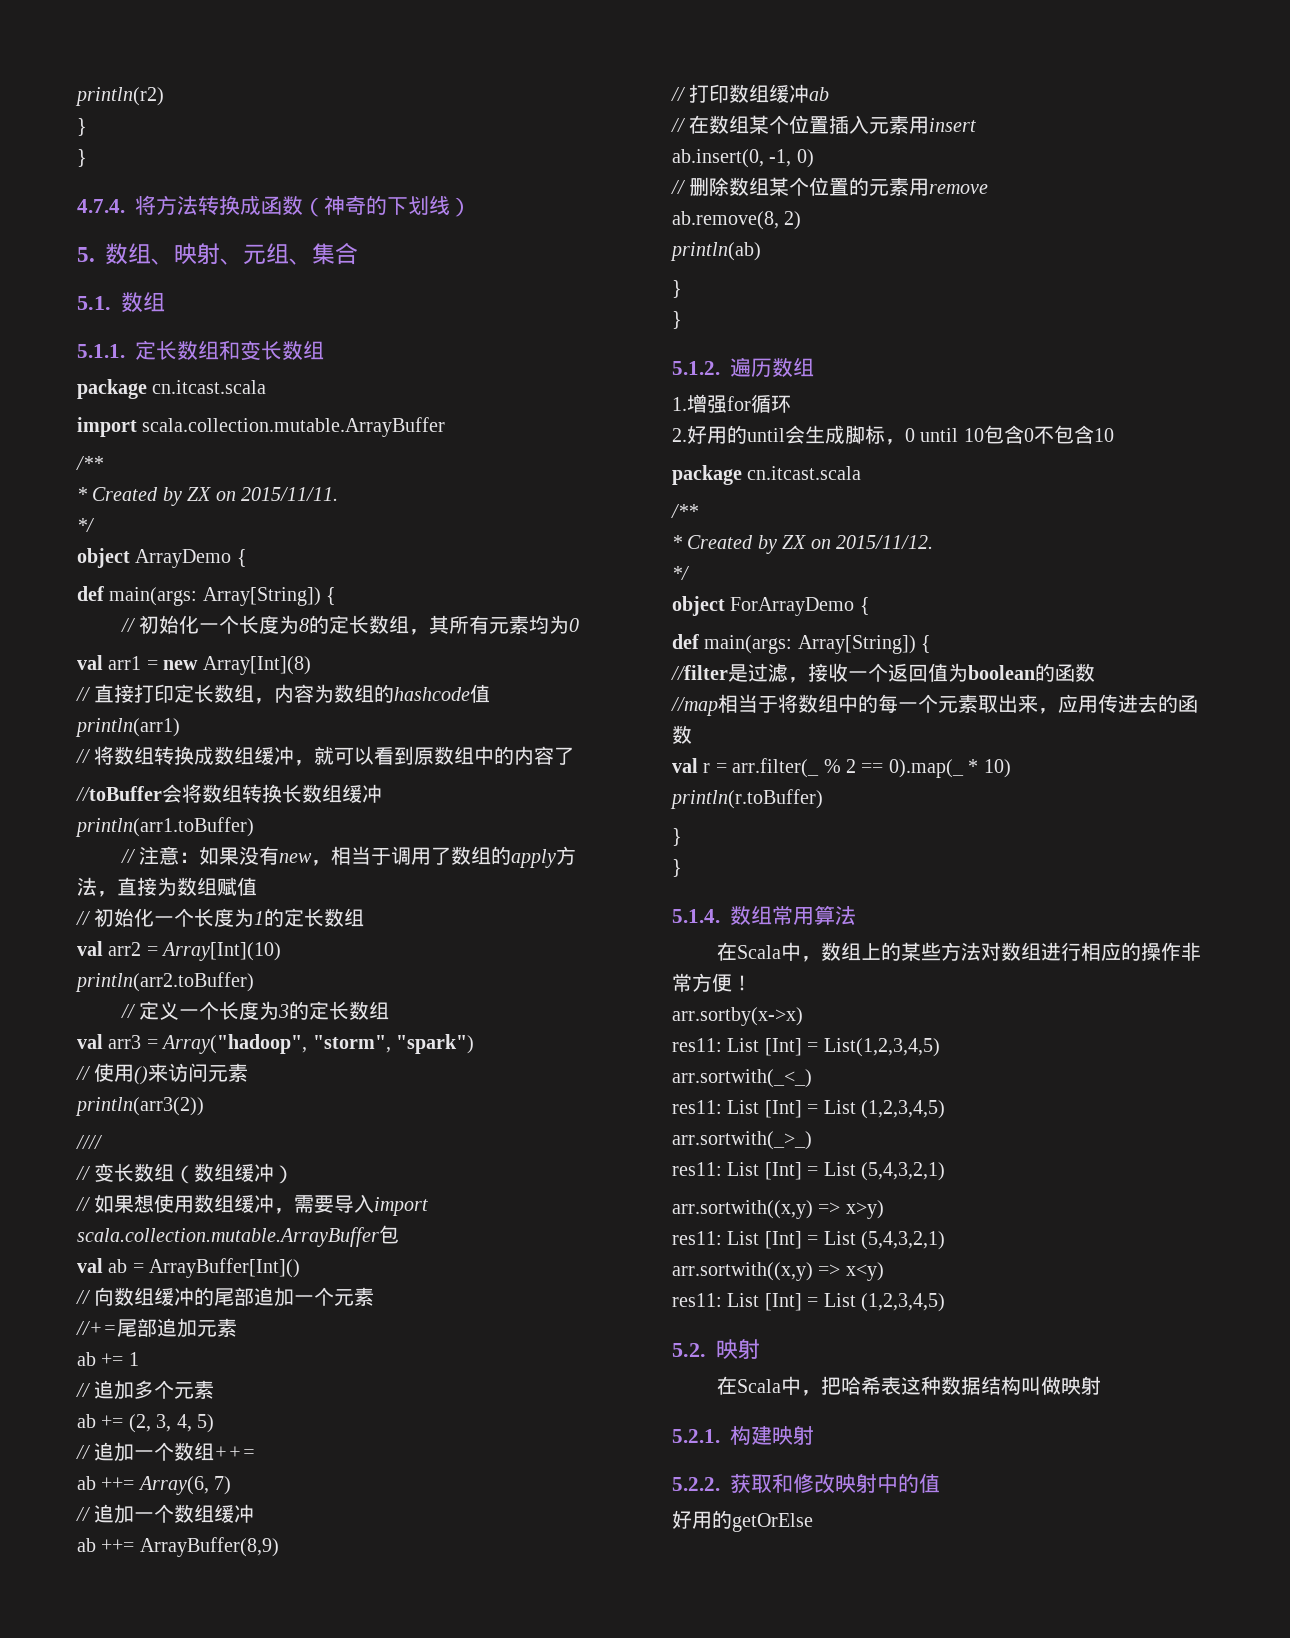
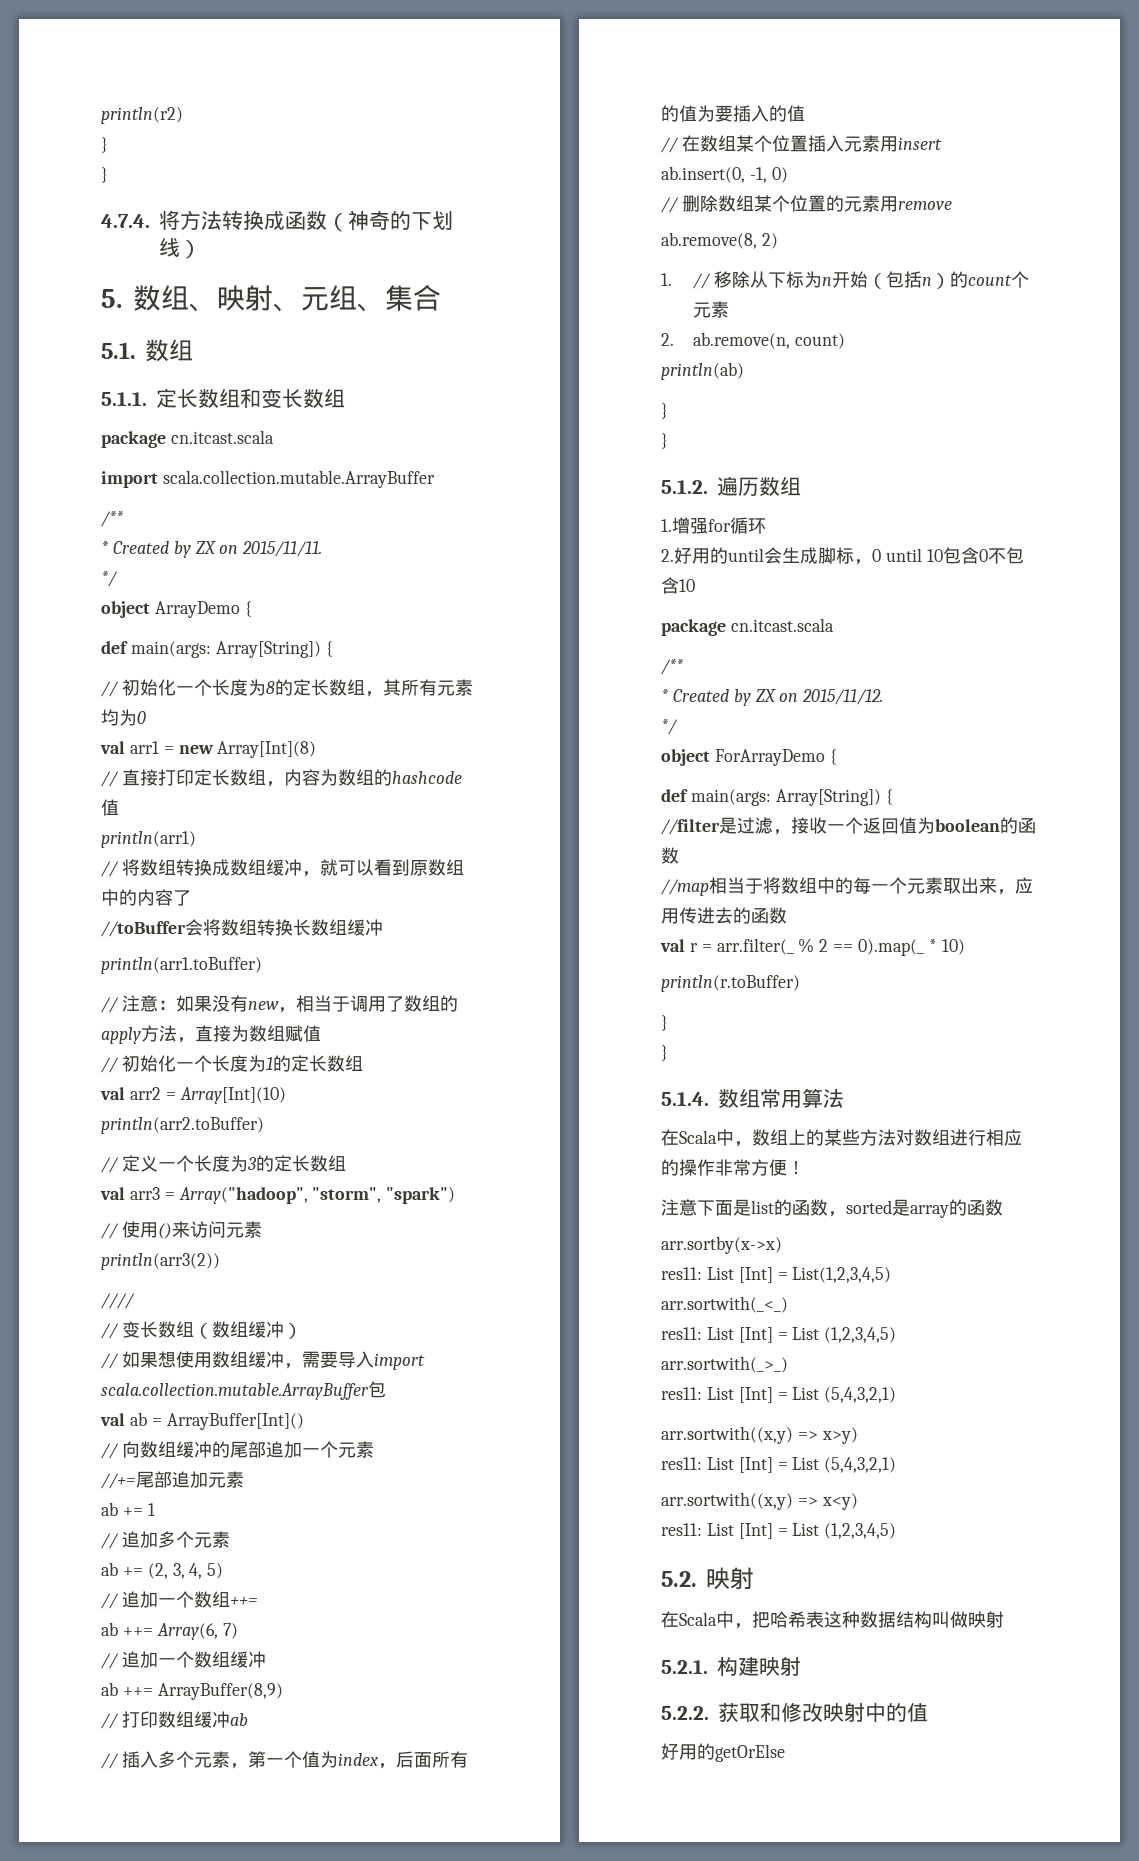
+ // 插入多个元素，第一个值为index，后面所有的值为要插入的值
+ 1. // 移除从下标为n开始（包括n）的count个元素
+ 2. ab.remove(n, count)
+ 注意下面是list的函数，sorted是array的函数

